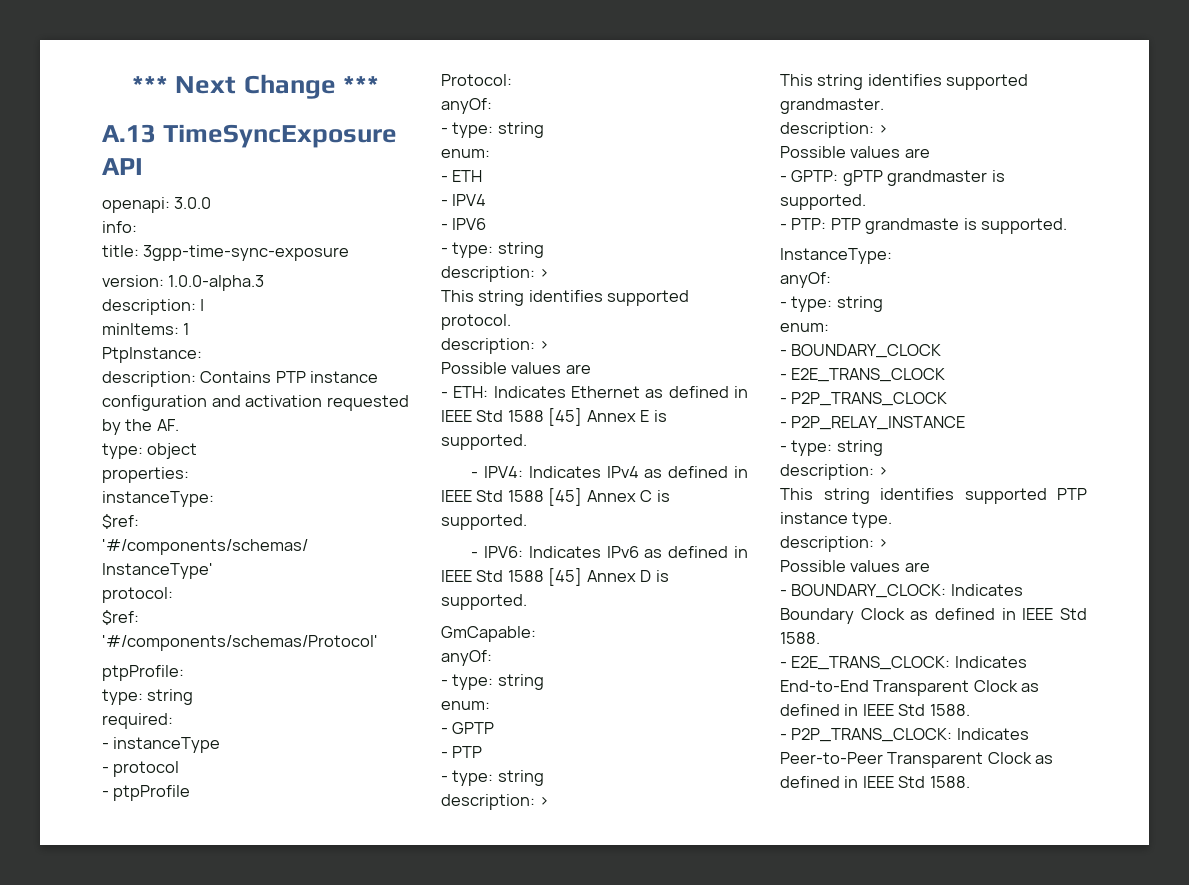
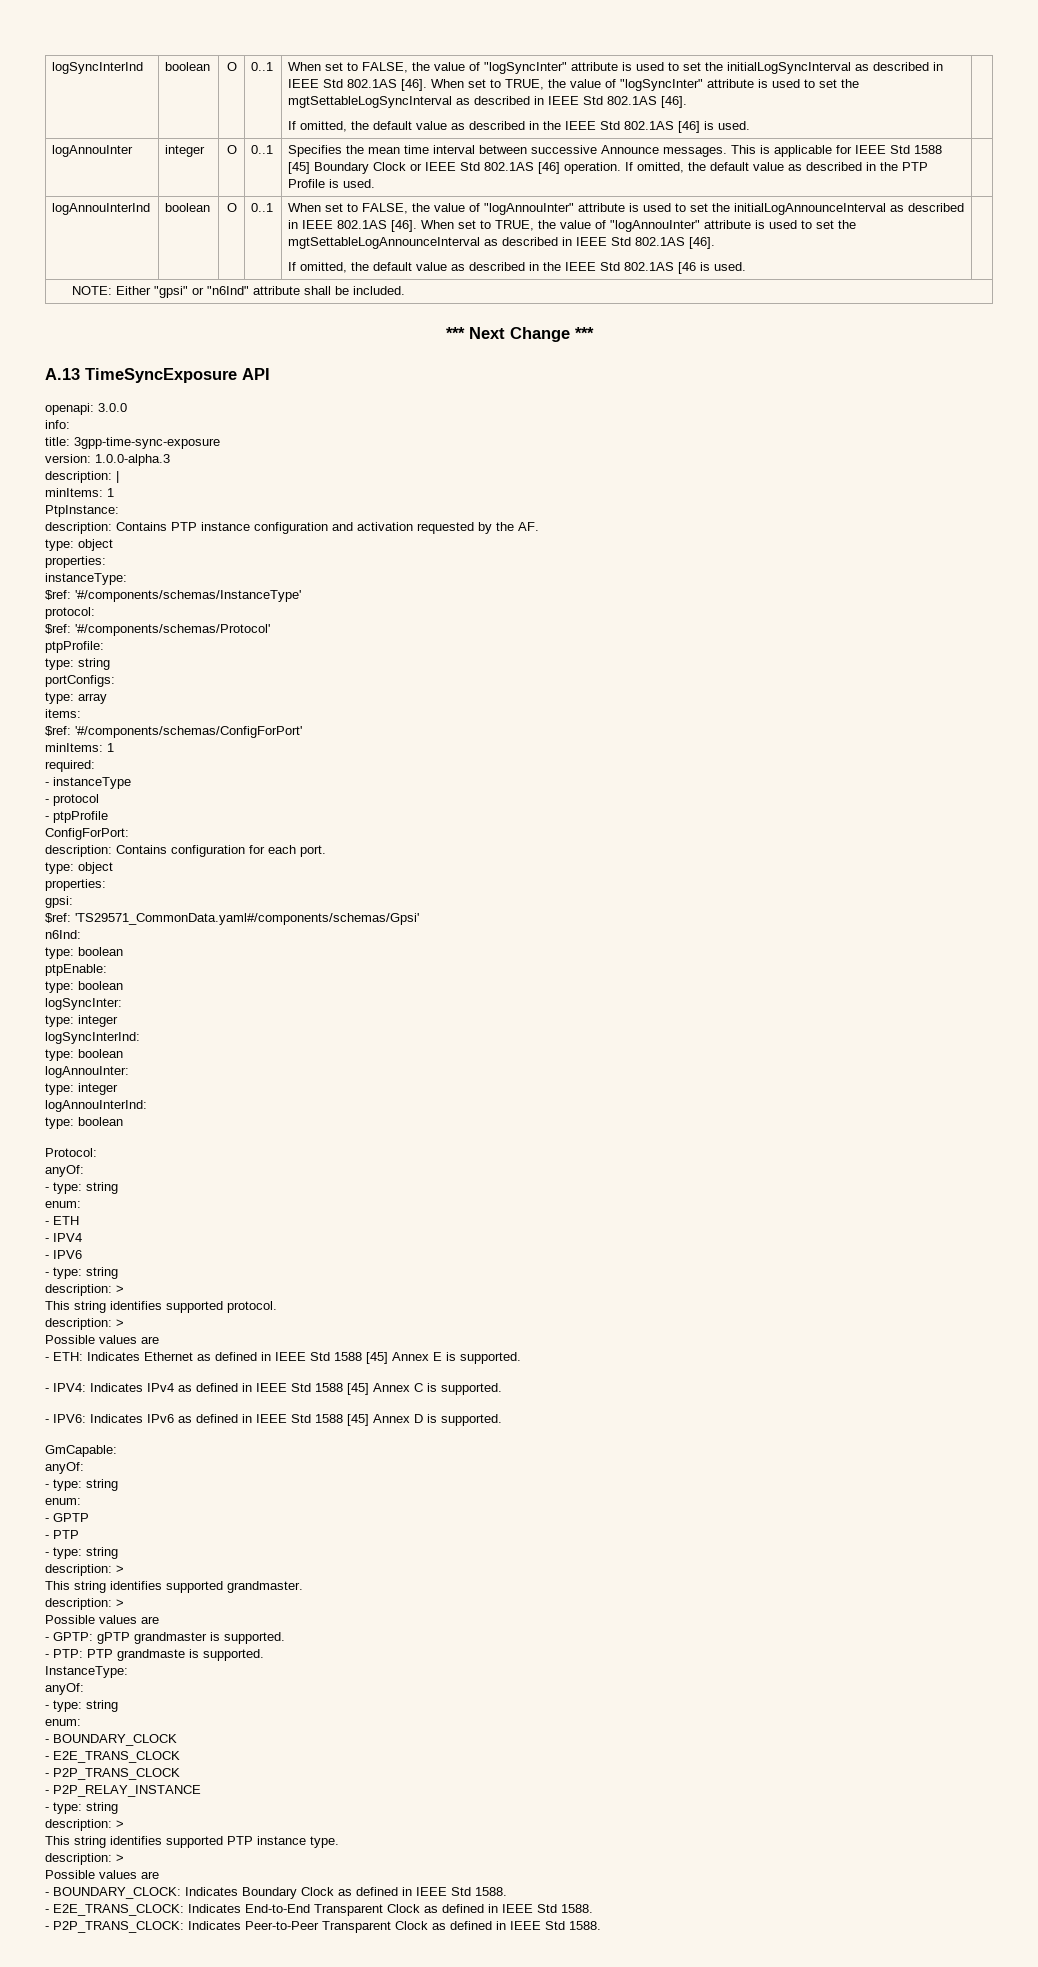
+ logSyncInterInd | boolean | O | 0..1 | When set to FALSE, the value of "logSyncInter" attribute is used to set the initialLogSyncInterval as described in IEEE Std 802.1AS [46]. When set to TRUE, the value of "logSyncInter" attribute is used to set the mgtSettableLogSyncInterval as described in IEEE Std 802.1AS [46].
+ If omitted, the default value as described in the IEEE Std 802.1AS [46] is used. |
+ logAnnouInter | integer | O | 0..1 | Specifies the mean time interval between successive Announce messages. This is applicable for IEEE Std 1588 [45] Boundary Clock or IEEE Std 802.1AS [46] operation. If omitted, the default value as described in the PTP Profile is used. |
+ logAnnouInterInd | boolean | O | 0..1 | When set to FALSE, the value of "logAnnouInter" attribute is used to set the initialLogAnnounceInterval as described in IEEE 802.1AS [46]. When set to TRUE, the value of "logAnnouInter" attribute is used to set the mgtSettableLogAnnounceInterval as described in IEEE Std 802.1AS [46].
+ If omitted, the default value as described in the IEEE Std 802.1AS [46 is used. |
+ NOTE: Either "gpsi" or "n6Ind" attribute shall be included.
+ portConfigs:
+ type: array
+ items:
+ $ref: '#/components/schemas/ConfigForPort'
+ minItems: 1
+ ConfigForPort:
+ description: Contains configuration for each port.
+ type: object
+ properties:
+ gpsi:
+ $ref: 'TS29571_CommonData.yaml#/components/schemas/Gpsi'
+ n6Ind:
+ type: boolean
+ ptpEnable:
+ type: boolean
+ logSyncInter:
+ type: integer
+ logSyncInterInd:
+ type: boolean
+ logAnnouInter:
+ type: integer
+ logAnnouInterInd:
+ type: boolean

